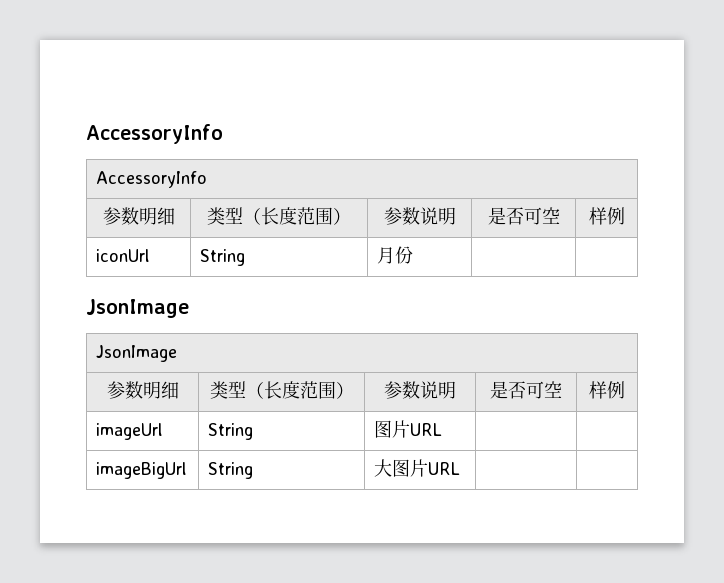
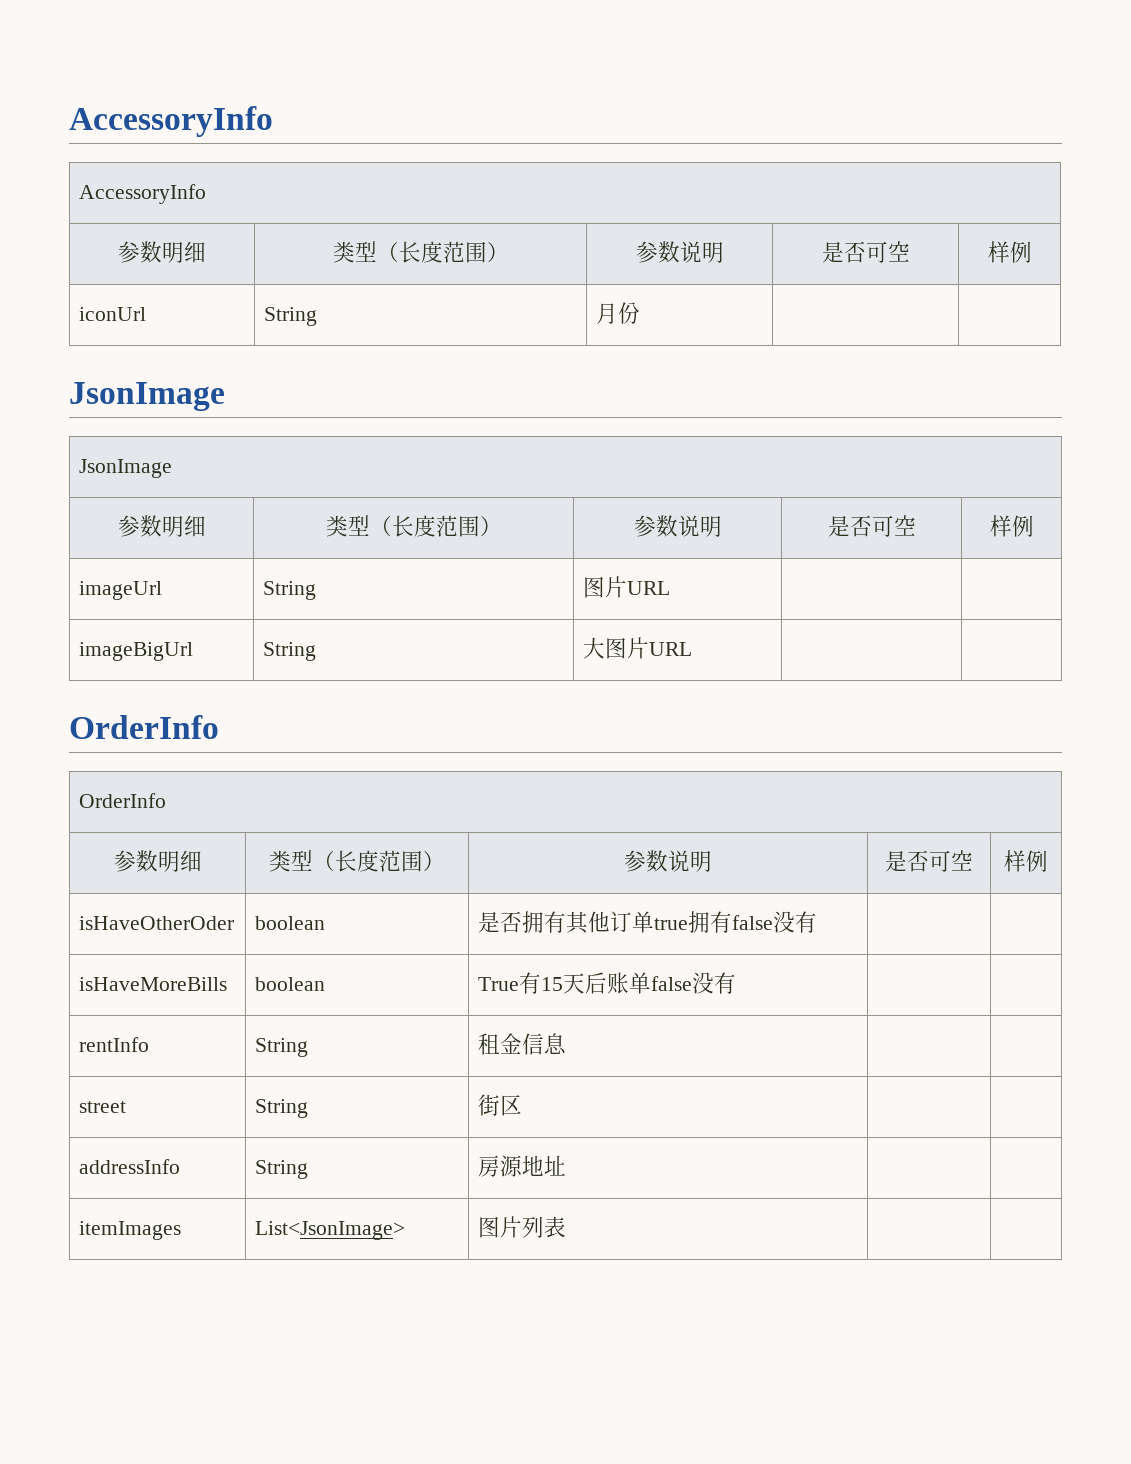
  imageBigUrl | String | 大图片URL | |
+ OrderInfo
+ OrderInfo
+ 参数明细 | 类型（长度范围） | 参数说明 | 是否可空 | 样例
+ isHaveOtherOder | boolean | 是否拥有其他订单true拥有false没有 | |
+ isHaveMoreBills | boolean | True有15天后账单false没有 | |
+ rentInfo | String | 租金信息 | |
+ street | String | 街区 | |
+ addressInfo | String | 房源地址 | |
+ itemImages | List<JsonImage> | 图片列表 | |

